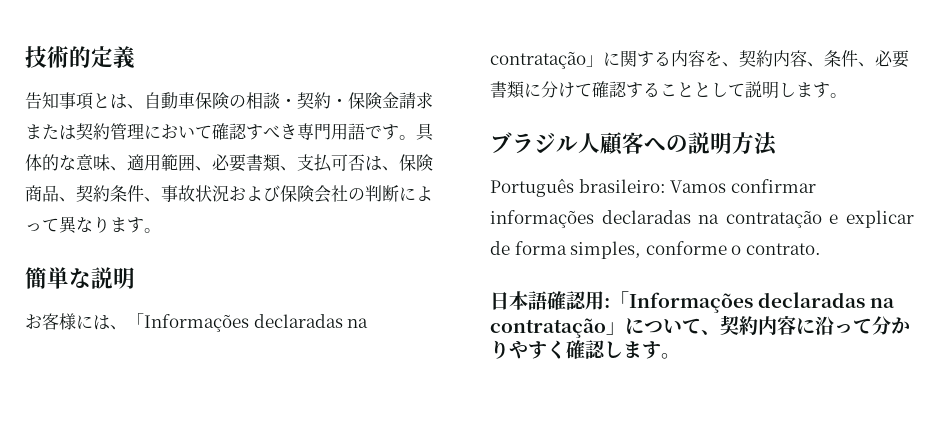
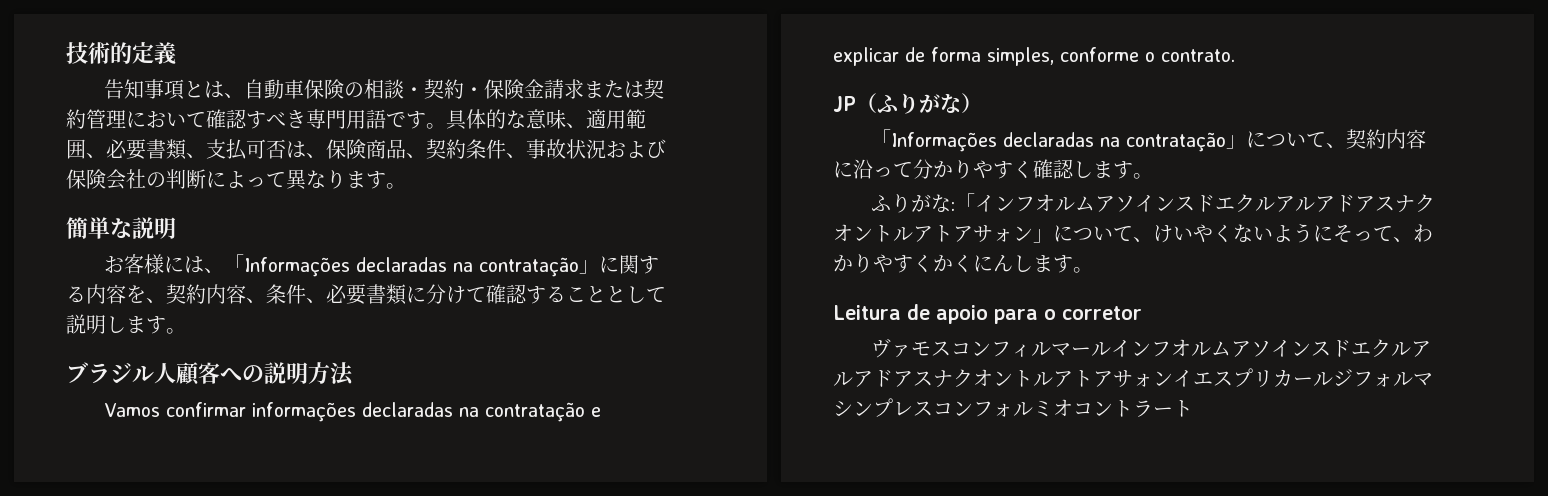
- Português brasileiro: Vamos confirmar informações declaradas na contratação e explicar de forma simples, conforme o contrato.
+ Vamos confirmar informações declaradas na contratação e explicar de forma simples, conforme o contrato.
- 日本語確認用:「Informações declaradas na contratação」について、契約内容に沿って分かりやすく確認します。
+ JP（ふりがな）
+ 「Informações declaradas na contratação」について、契約内容に沿って分かりやすく確認します。
+ ふりがな:「インフオルムアソインスドエクルアルアドアスナクオントルアトアサォン」について、けいやくないようにそって、わかりやすくかくにんします。
+ Leitura de apoio para o corretor
+ ヴァモスコンフィルマールインフオルムアソインスドエクルアルアドアスナクオントルアトアサォンイエスプリカールジフォルマシンプレスコンフォルミオコントラート

